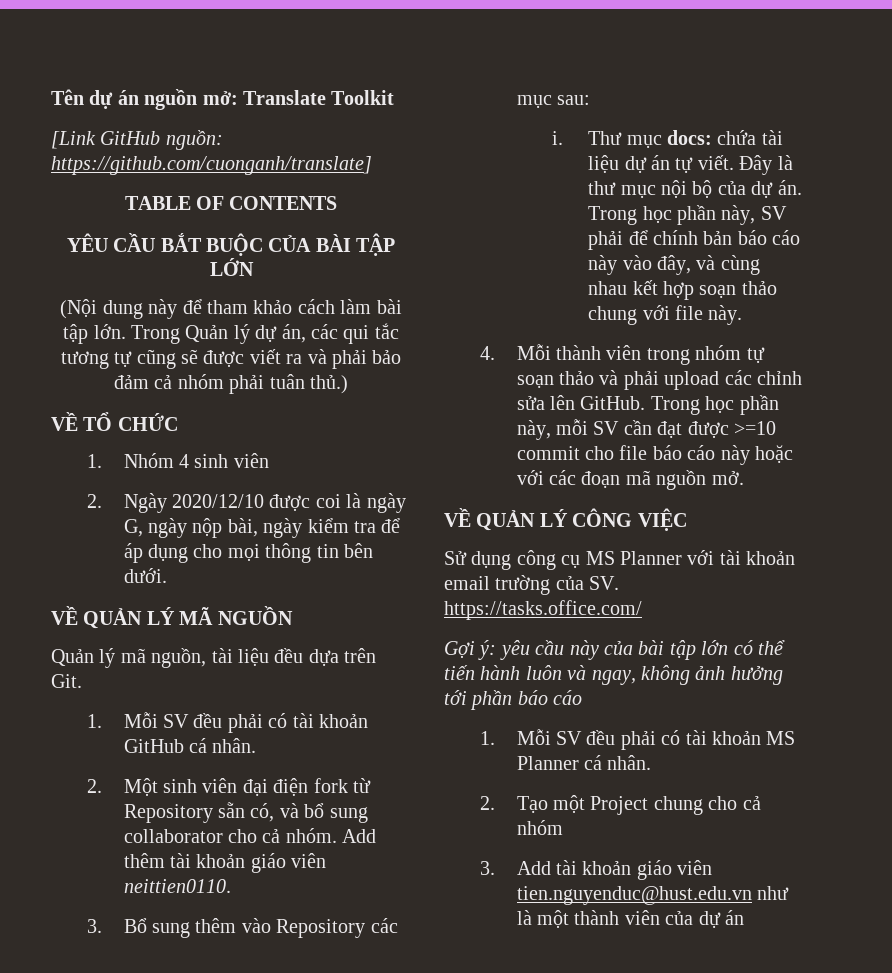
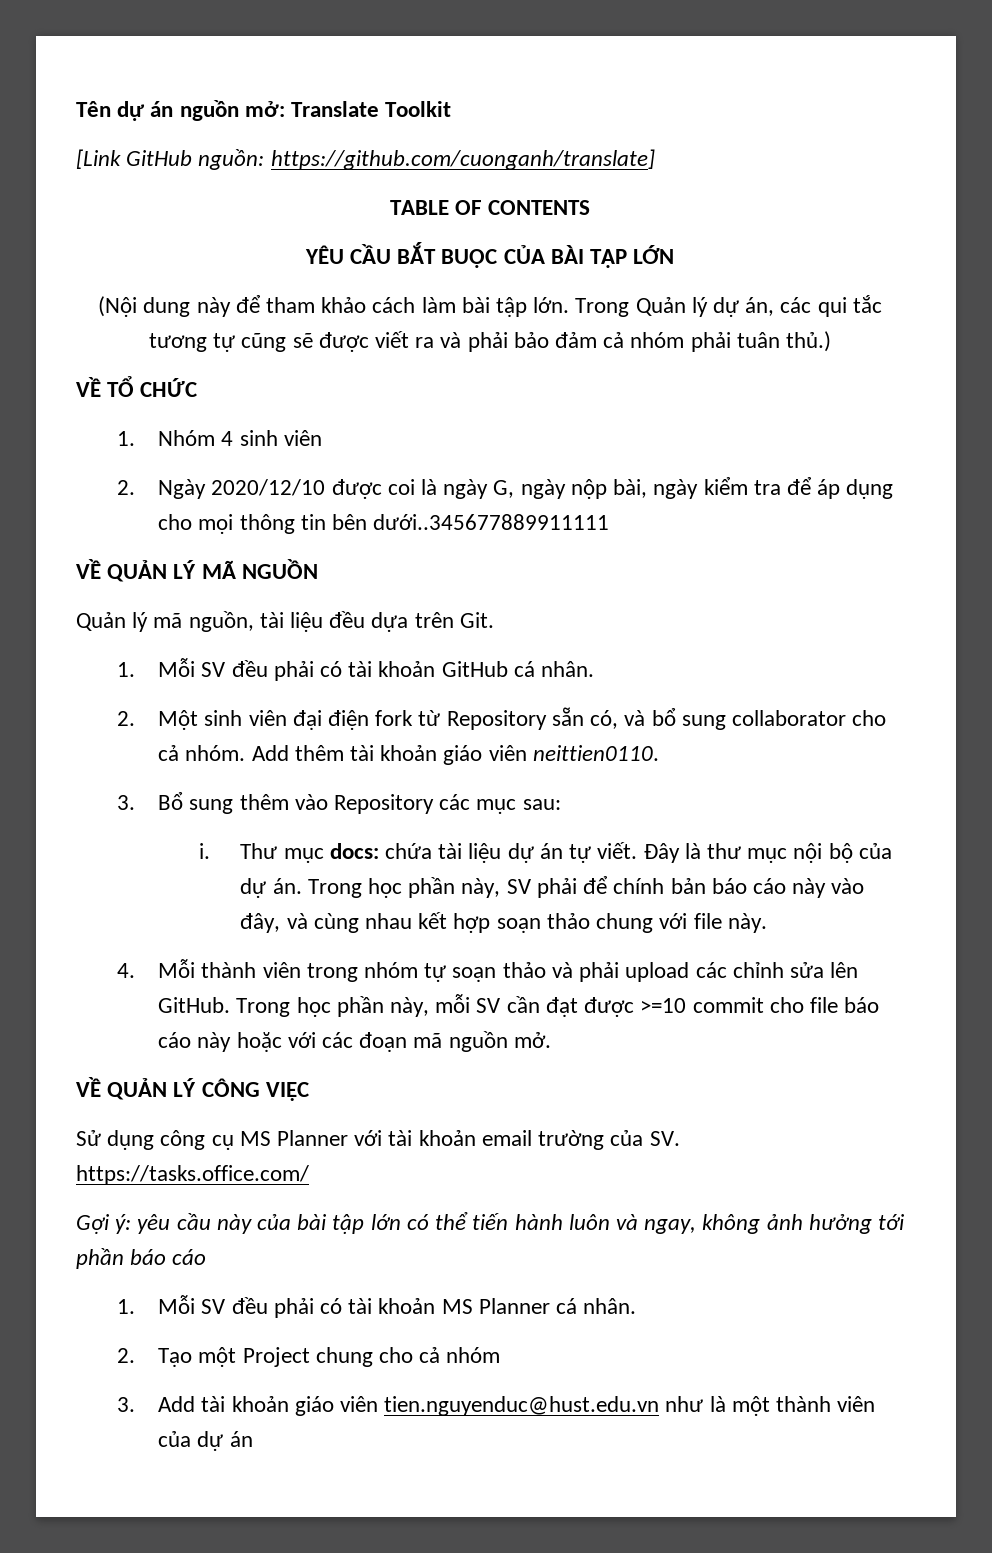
- 2. Ngày 2020/12/10 được coi là ngày G, ngày nộp bài, ngày kiểm tra để áp dụng cho mọi thông tin bên dưới.
+ 2. Ngày 2020/12/10 được coi là ngày G, ngày nộp bài, ngày kiểm tra để áp dụng cho mọi thông tin bên dưới..345677889911111

